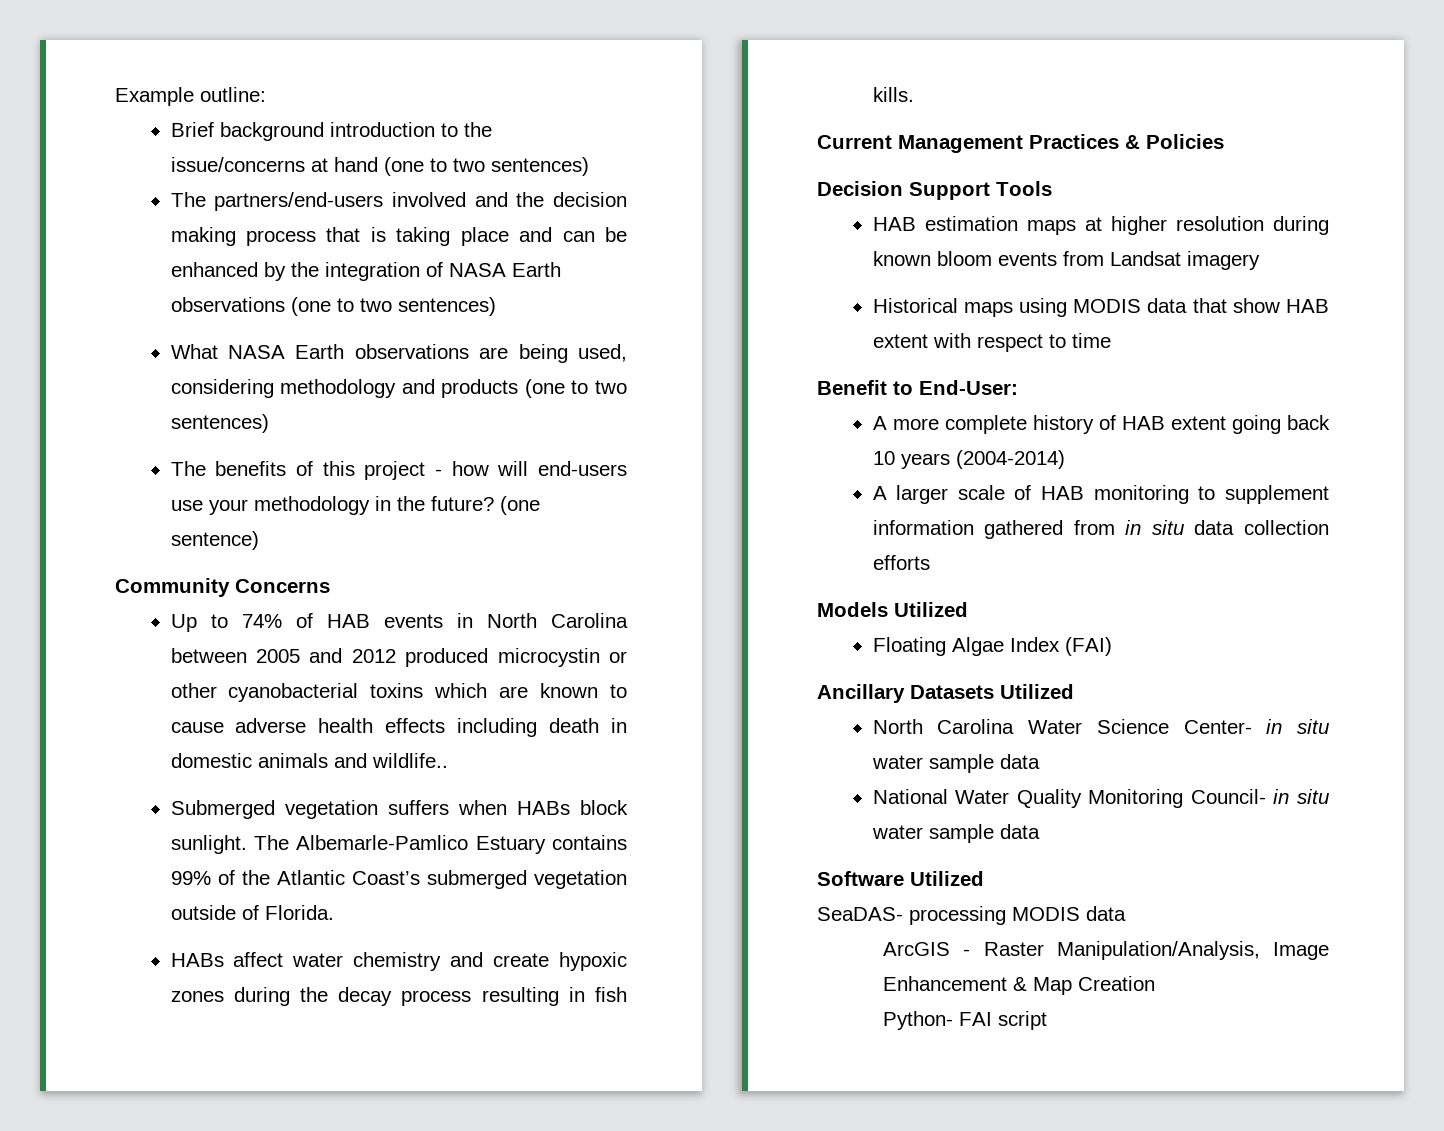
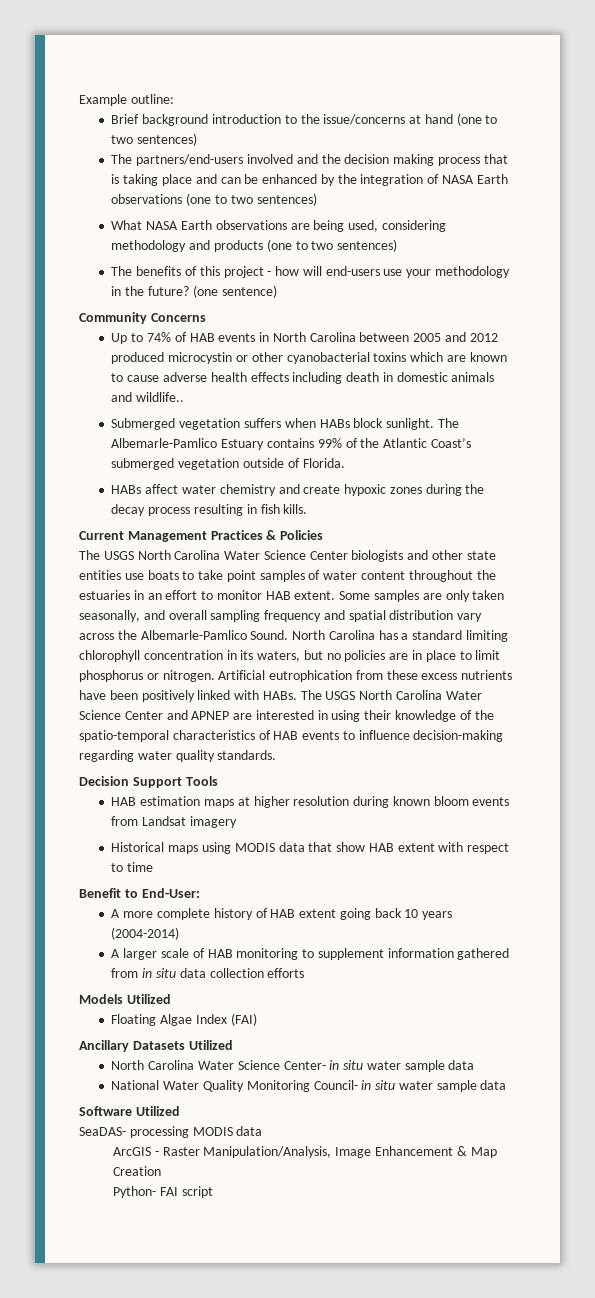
+ The USGS North Carolina Water Science Center biologists and other state entities use boats to take point samples of water content throughout the estuaries in an effort to monitor HAB extent. Some samples are only taken seasonally, and overall sampling frequency and spatial distribution vary across the Albemarle-Pamlico Sound. North Carolina has a standard limiting chlorophyll concentration in its waters, but no policies are in place to limit phosphorus or nitrogen. Artificial eutrophication from these excess nutrients have been positively linked with HABs. The USGS North Carolina Water Science Center and APNEP are interested in using their knowledge of the spatio-temporal characteristics of HAB events to influence decision-making regarding water quality standards.

